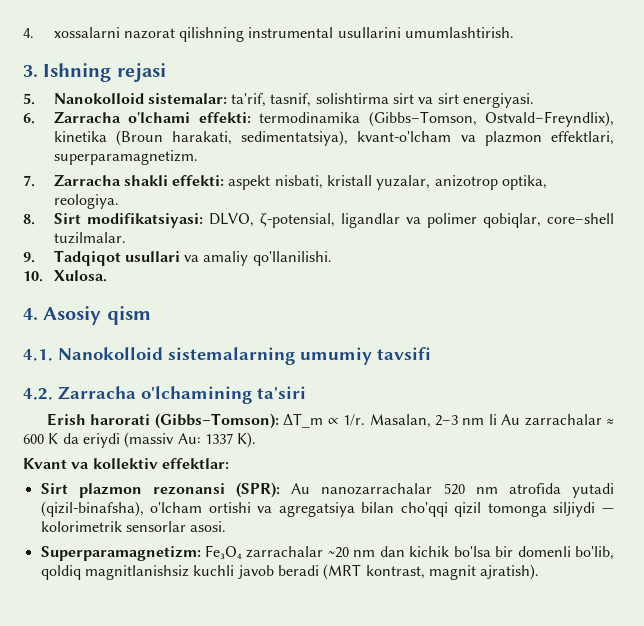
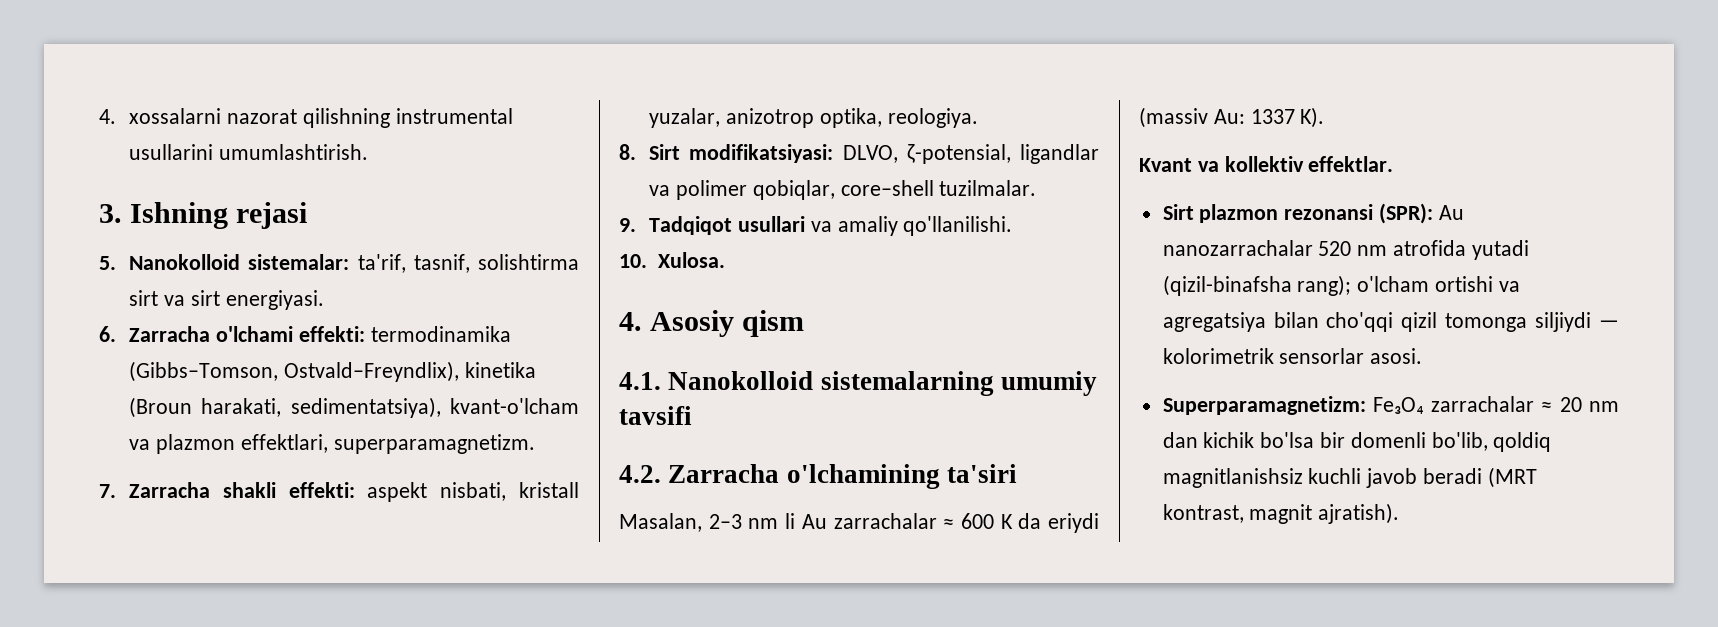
- Erish harorati (Gibbs–Tomson): ΔT_m ∝ 1/r.
- Kvant va kollektiv effektlar:
+ Kvant va kollektiv effektlar.
- Sirt plazmon rezonansi (SPR): Au nanozarrachalar 520 nm atrofida yutadi (qizil-binafsha), o'lcham ortishi va agregatsiya bilan cho'qqi qizil tomonga siljiydi — kolorimetrik sensorlar asosi.
+ Sirt plazmon rezonansi (SPR): Au nanozarrachalar 520 nm atrofida yutadi (qizil-binafsha rang); o'lcham ortishi va agregatsiya bilan cho'qqi qizil tomonga siljiydi — kolorimetrik sensorlar asosi.
- Superparamagnetizm: Fe₃O₄ zarrachalar ~20 nm dan kichik bo'lsa bir domenli bo'lib, qoldiq magnitlanishsiz kuchli javob beradi (MRT kontrast, magnit ajratish).
+ Superparamagnetizm: Fe₃O₄ zarrachalar ≈ 20 nm dan kichik bo'lsa bir domenli bo'lib, qoldiq magnitlanishsiz kuchli javob beradi (MRT kontrast, magnit ajratish).

